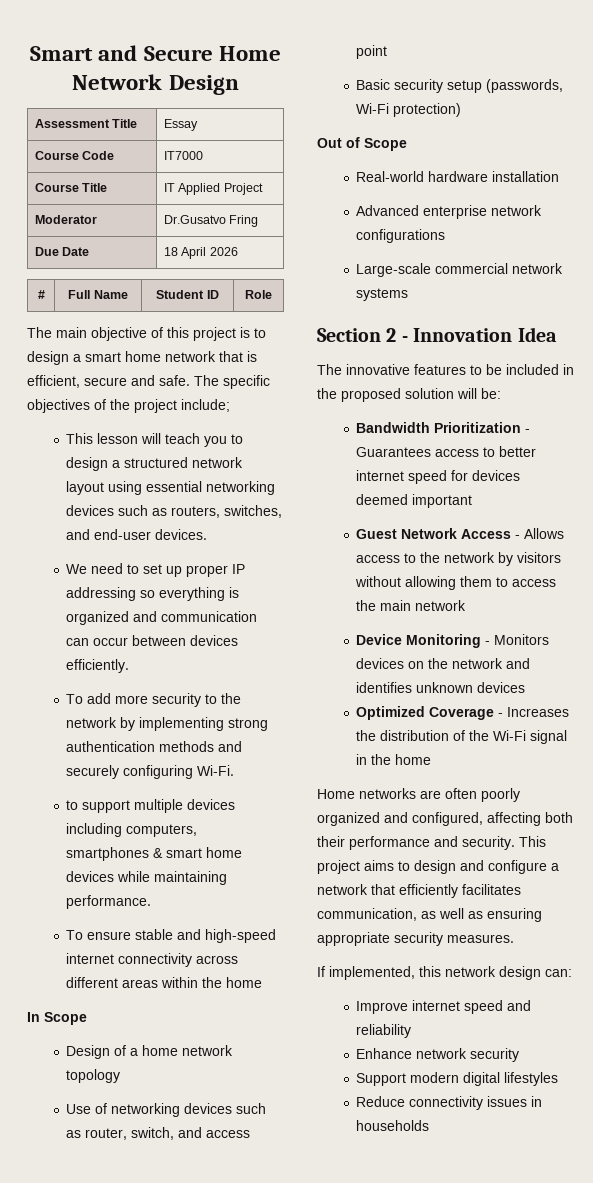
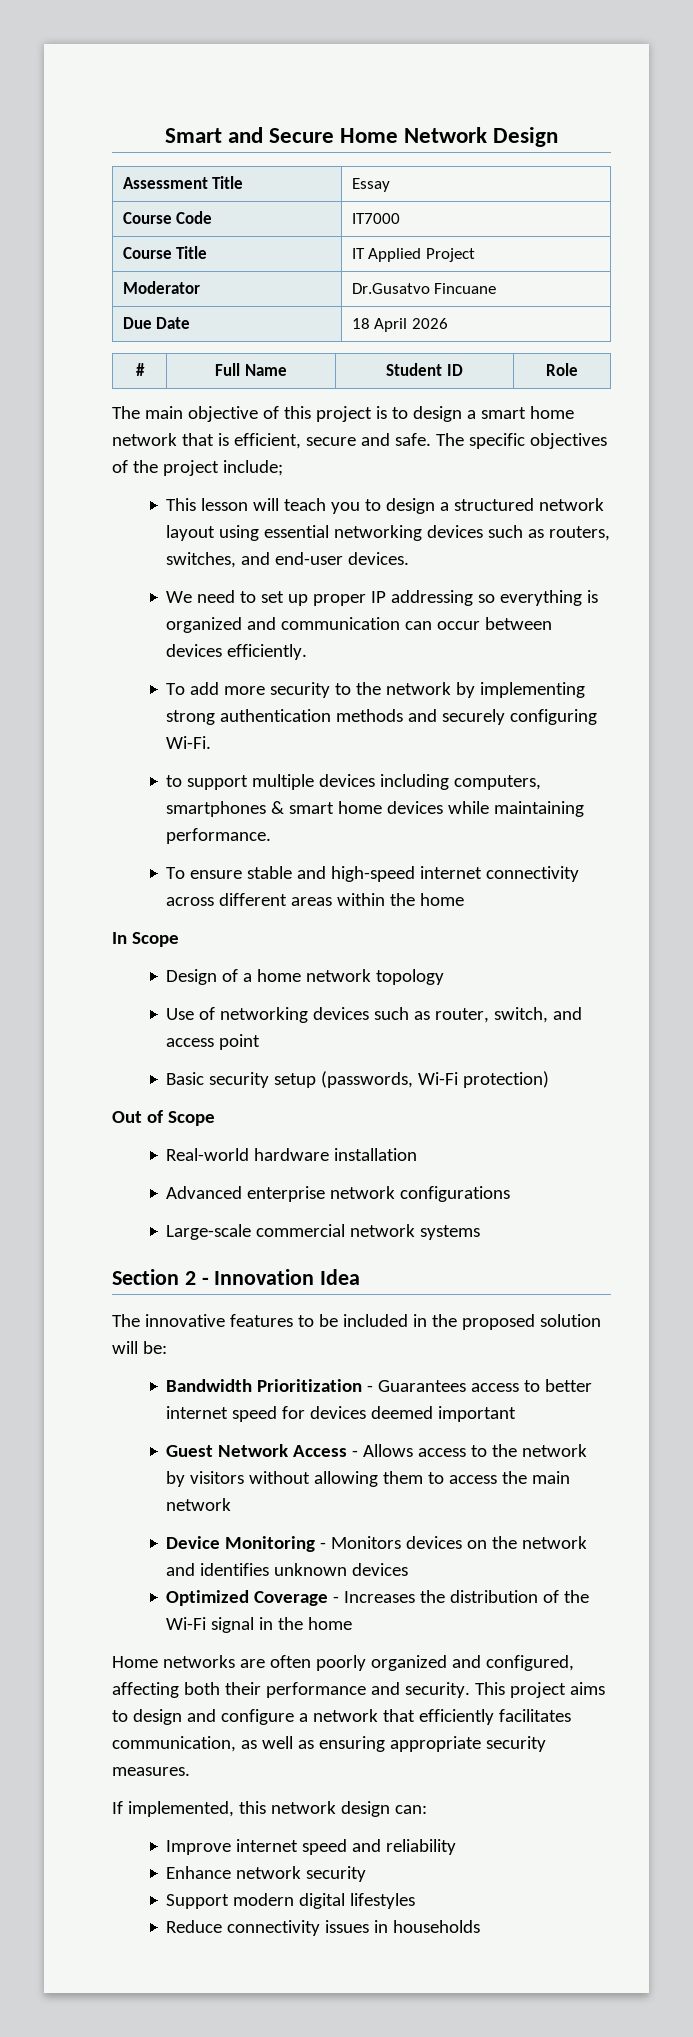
- Moderator | Dr.Gusatvo Fring
+ Moderator | Dr.Gusatvo Fincuane

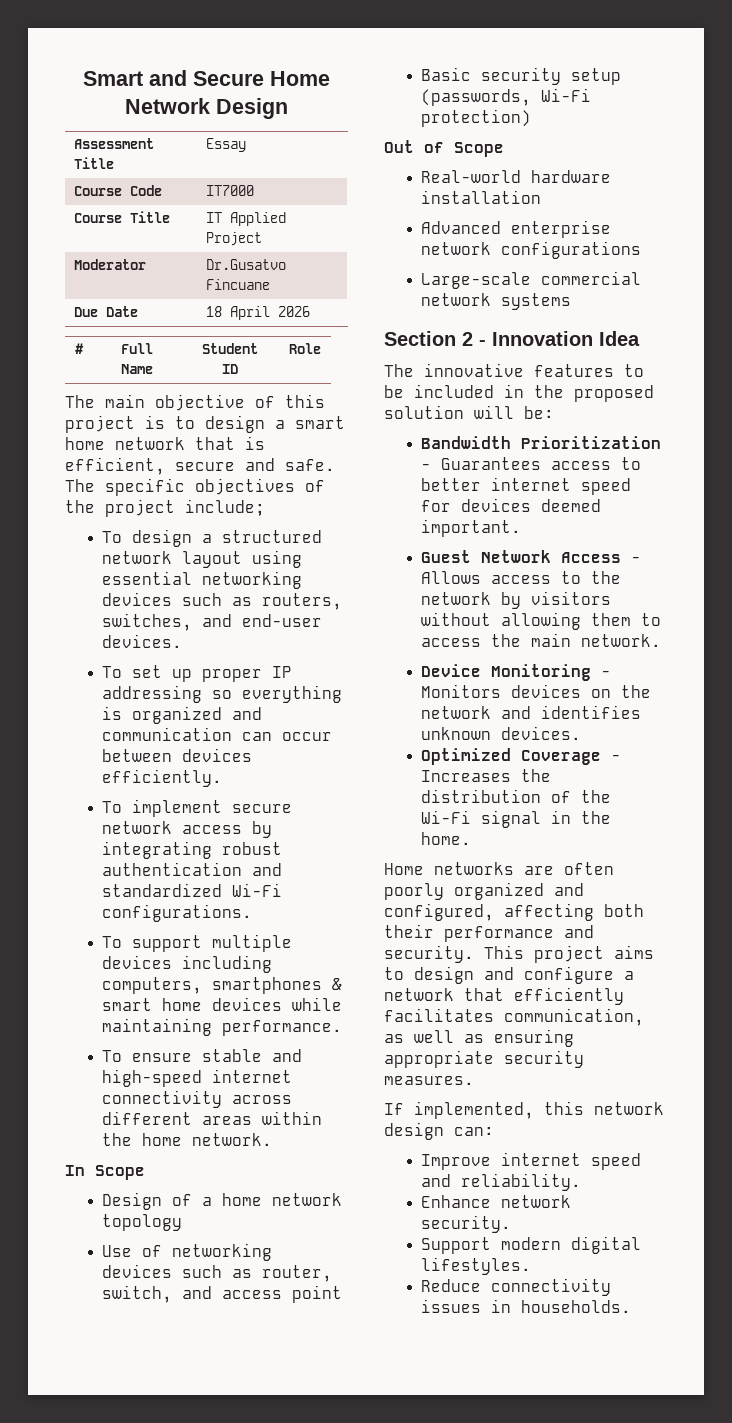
- This lesson will teach you to design a structured network layout using essential networking devices such as routers, switches, and end-user devices.
+ To design a structured network layout using essential networking devices such as routers, switches, and end-user devices.
- We need to set up proper IP addressing so everything is organized and communication can occur between devices efficiently.
+ To set up proper IP addressing so everything is organized and communication can occur between devices efficiently.
- To add more security to the network by implementing strong authentication methods and securely configuring Wi-Fi.
- to support multiple devices including computers, smartphones & smart home devices while maintaining performance.
+ To implement secure network access by integrating robust authentication and standardized Wi-Fi configurations.
+ To support multiple devices including computers, smartphones & smart home devices while maintaining performance.
- To ensure stable and high-speed internet connectivity across different areas within the home
+ To ensure stable and high-speed internet connectivity across different areas within the home network.
- Bandwidth Prioritization - Guarantees access to better internet speed for devices deemed important
+ Bandwidth Prioritization - Guarantees access to better internet speed for devices deemed important.
- Guest Network Access - Allows access to the network by visitors without allowing them to access the main network
+ Guest Network Access - Allows access to the network by visitors without allowing them to access the main network.
- Device Monitoring - Monitors devices on the network and identifies unknown devices
+ Device Monitoring - Monitors devices on the network and identifies unknown devices.
- Optimized Coverage - Increases the distribution of the Wi-Fi signal in the home
+ Optimized Coverage - Increases the distribution of the Wi-Fi signal in the home.
- Improve internet speed and reliability
+ Improve internet speed and reliability.
- Enhance network security
+ Enhance network security.
- Support modern digital lifestyles
+ Support modern digital lifestyles.
- Reduce connectivity issues in households
+ Reduce connectivity issues in households.

